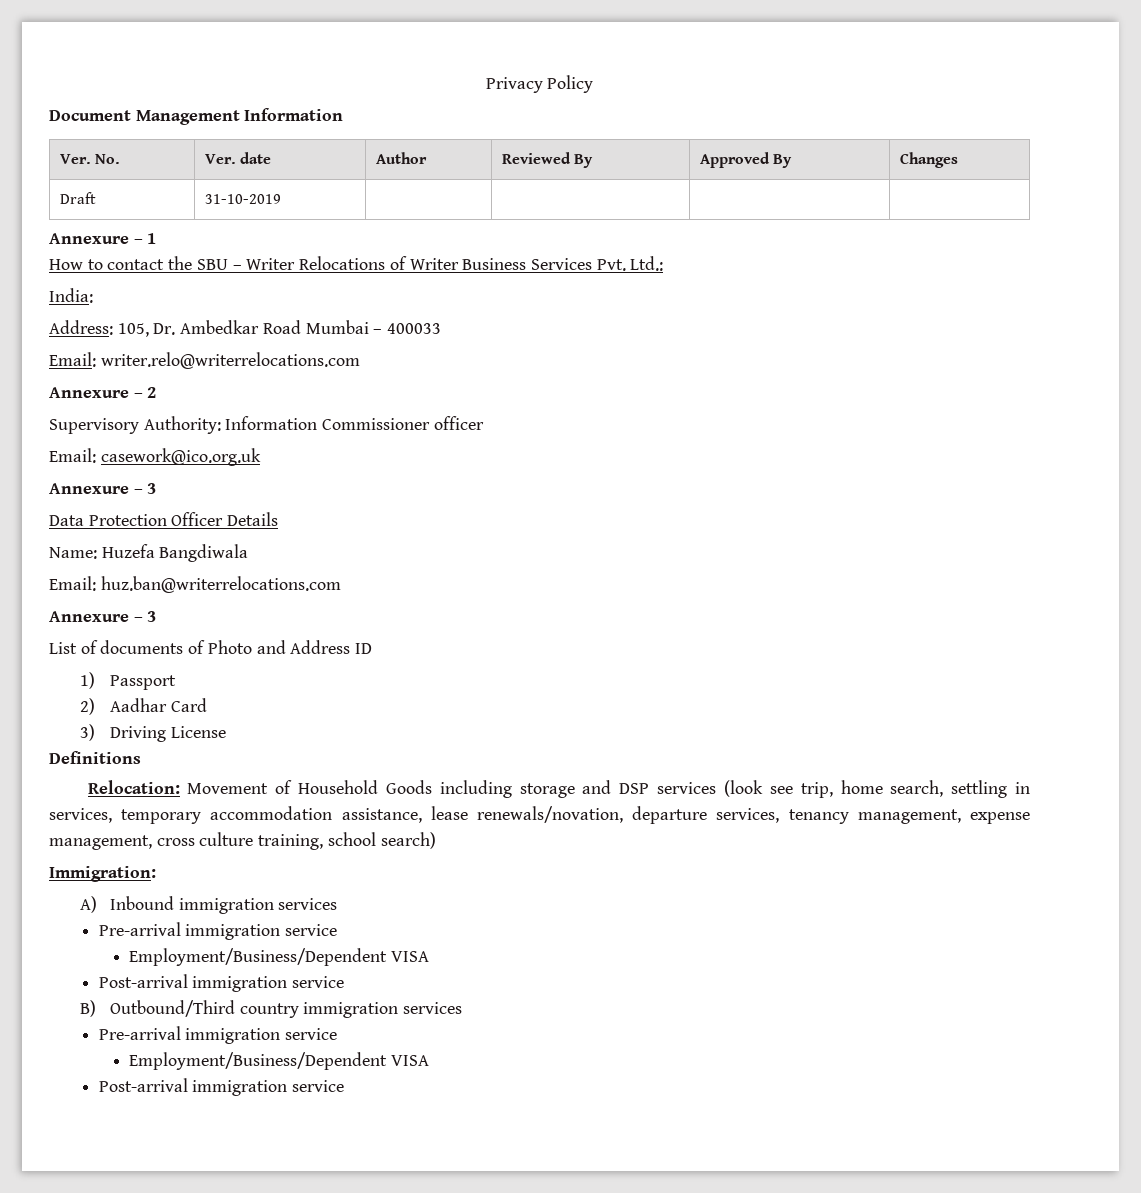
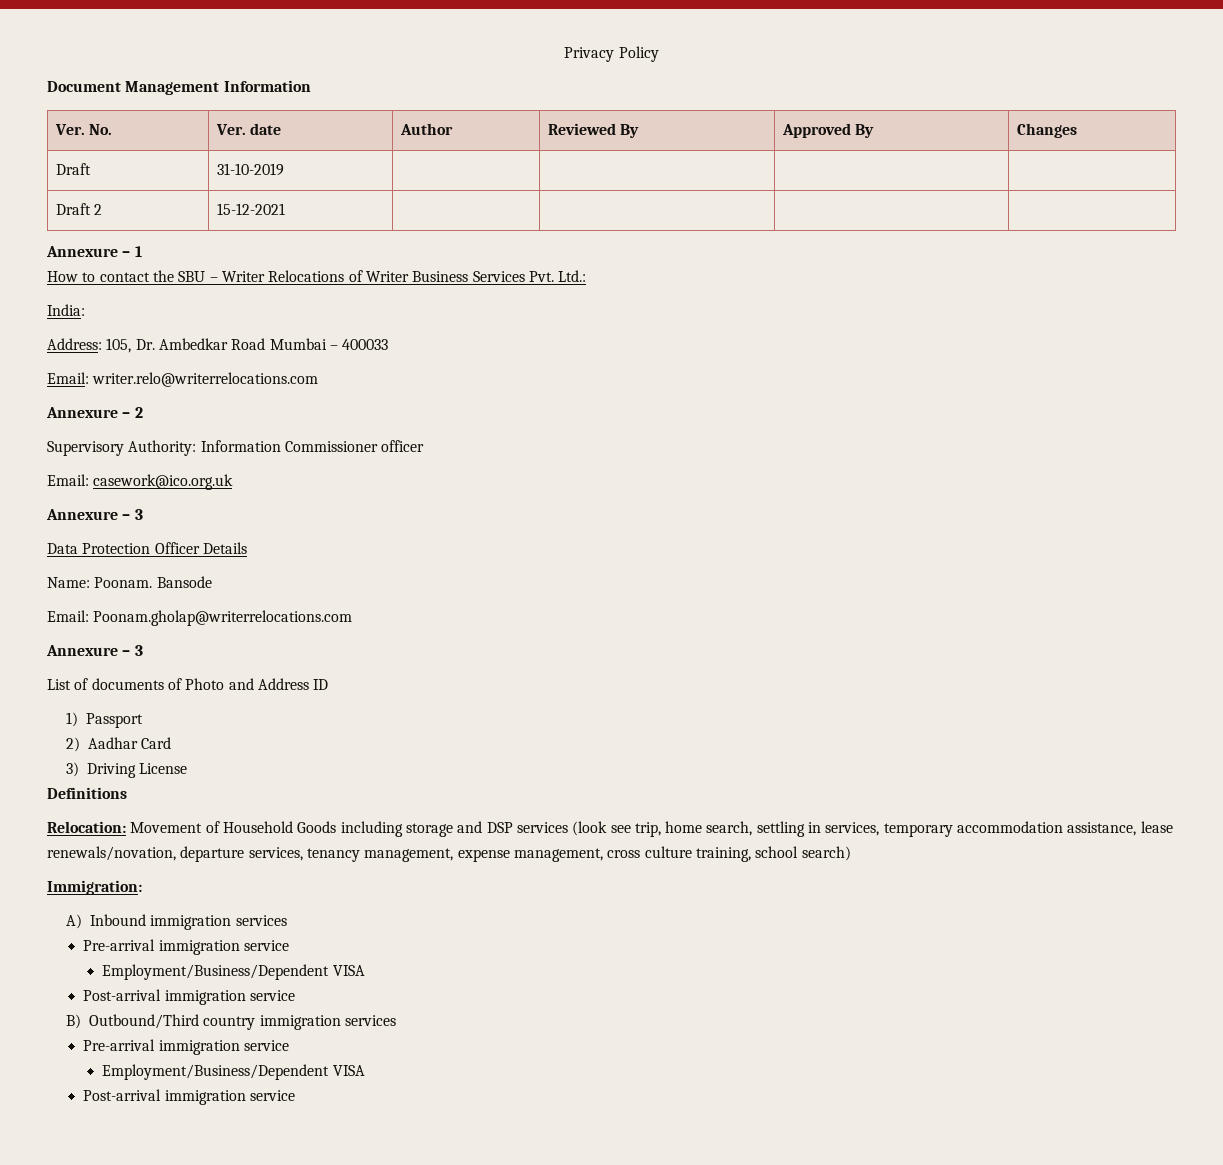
+ Draft 2 | 15-12-2021 | | | |
- Name: Huzefa Bangdiwala
- Email: huz.ban@writerrelocations.com
+ Name: Poonam. Bansode
+ Email: Poonam.gholap@writerrelocations.com

